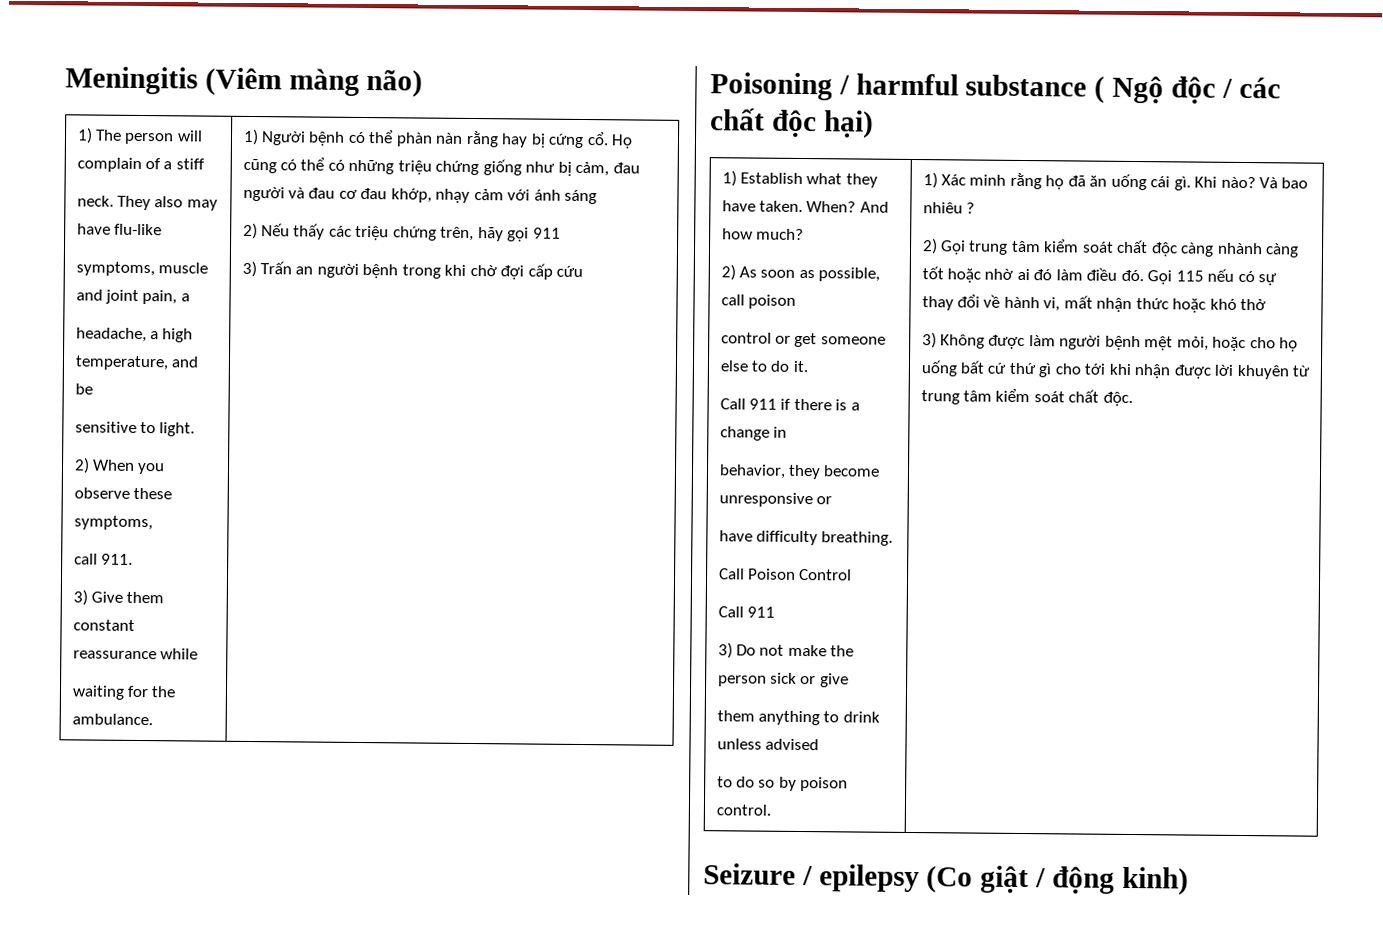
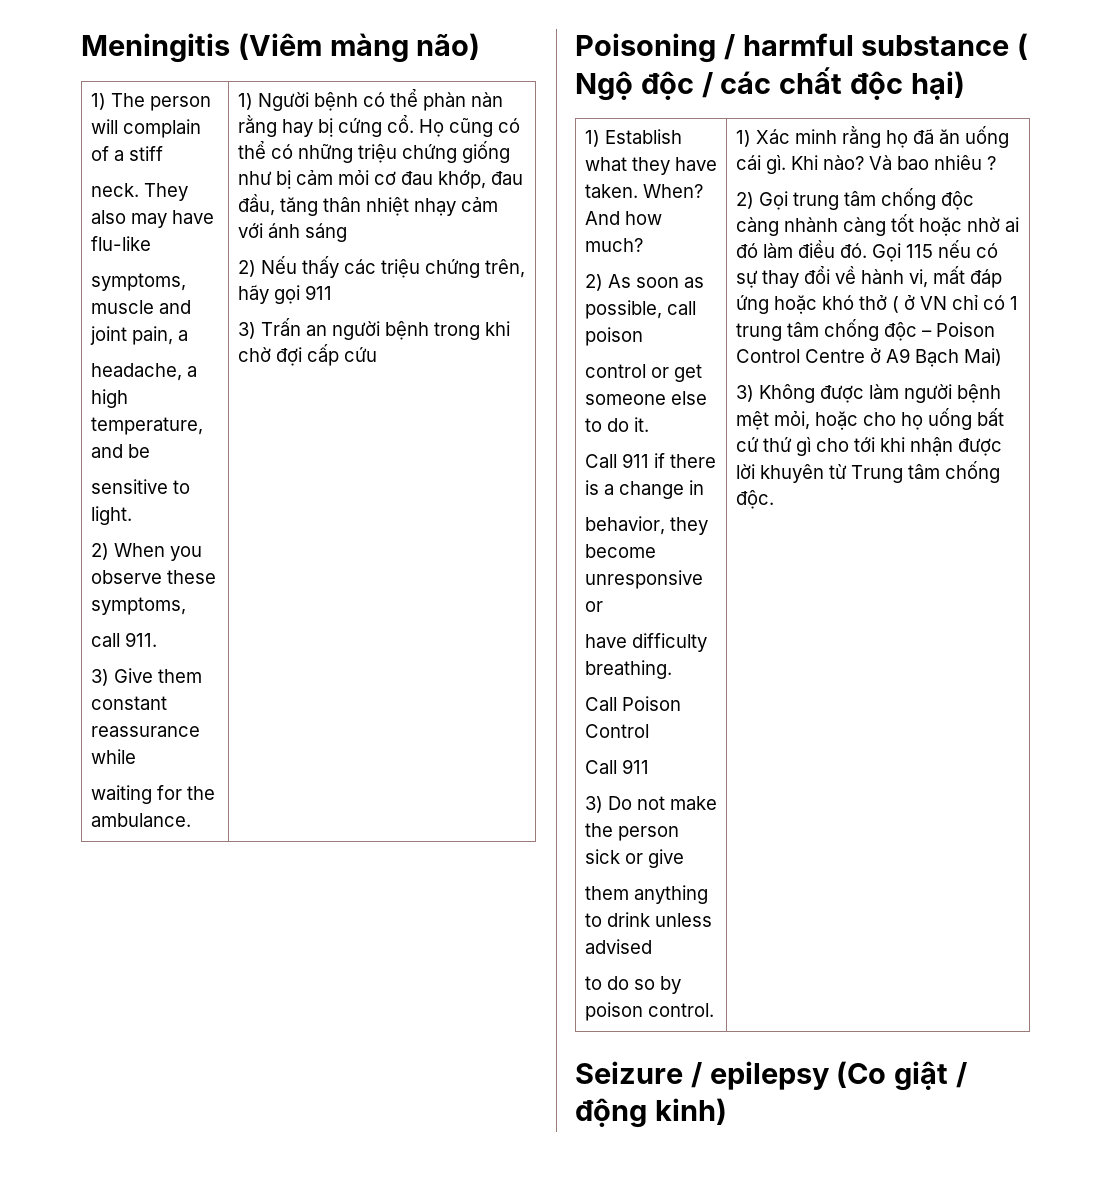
- Họ cũng có thể có những triệu chứng giống như bị cảm, đau người và đau cơ đau khớp, nhạy cảm với ánh sáng
+ Họ cũng có thể có những triệu chứng giống như bị cảm mỏi cơ đau khớp, đau đầu, tăng thân nhiệt nhạy cảm với ánh sáng
- 2) Gọi trung tâm kiểm soát chất độc càng nhành càng tốt hoặc nhờ ai đó làm điều đó.
+ 2) Gọi trung tâm chống độc càng nhành càng tốt hoặc nhờ ai đó làm điều đó.
- Gọi 115 nếu có sự thay đổi về hành vi, mất nhận thức hoặc khó thở
+ Gọi 115 nếu có sự thay đổi về hành vi, mất đáp ứng hoặc khó thở ( ở VN chỉ có 1 trung tâm chống độc – Poison Control Centre ở A9 Bạch Mai)
- 3) Không được làm người bệnh mệt mỏi, hoặc cho họ uống bất cứ thứ gì cho tới khi nhận được lời khuyên từ trung tâm kiểm soát chất độc.
+ 3) Không được làm người bệnh mệt mỏi, hoặc cho họ uống bất cứ thứ gì cho tới khi nhận được lời khuyên từ Trung tâm chống độc.

